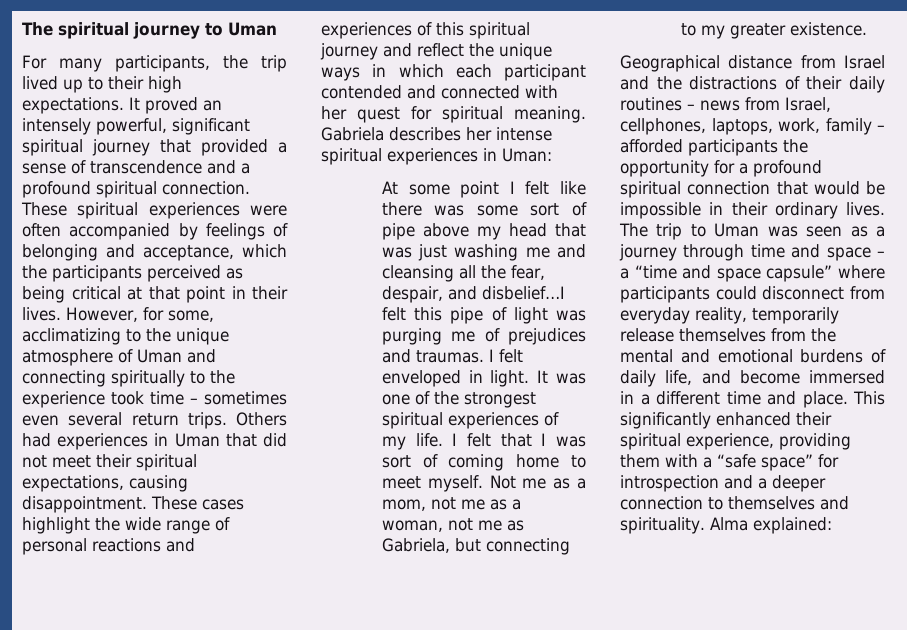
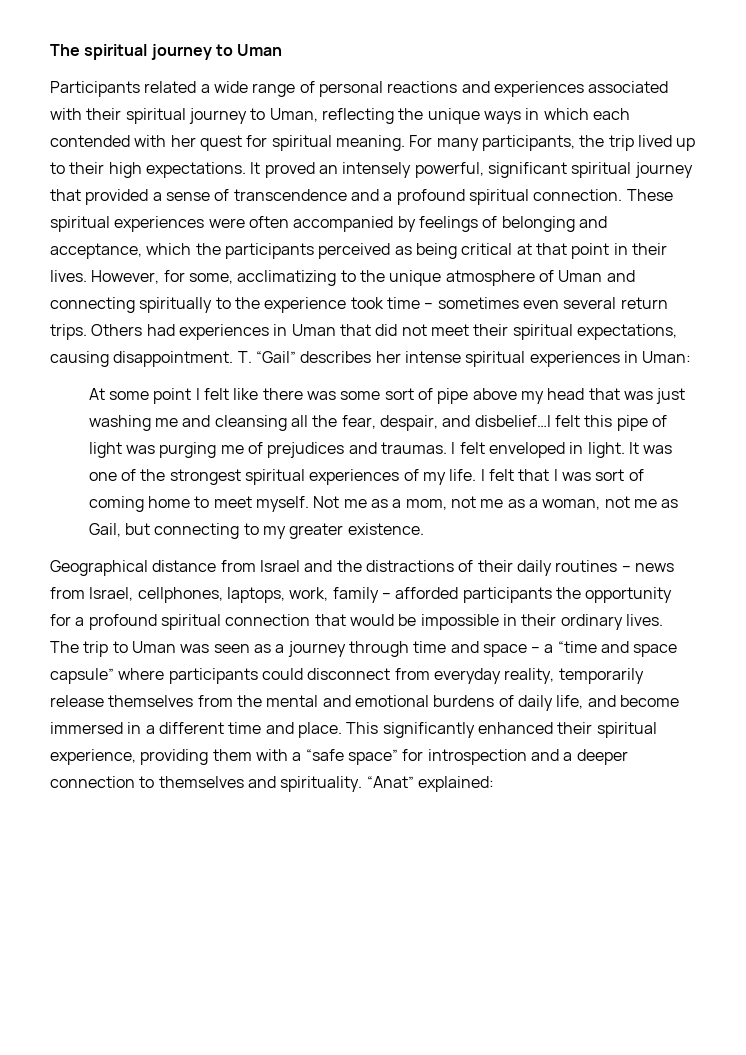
+ Participants related a wide range of personal reactions and experiences associated with their spiritual journey to Uman, reflecting the unique ways in which each contended with her quest for spiritual meaning.
- These cases highlight the wide range of personal reactions and experiences of this spiritual journey and reflect the unique ways in which each participant contended and connected with her quest for spiritual meaning. Gabriela describes her intense spiritual experiences in Uman:
+ T. “Gail” describes her intense spiritual experiences in Uman:
- Not me as a mom, not me as a woman, not me as Gabriela, but connecting to my greater existence.
+ Not me as a mom, not me as a woman, not me as Gail, but connecting to my greater existence.
- Alma explained:
+ “Anat” explained:

